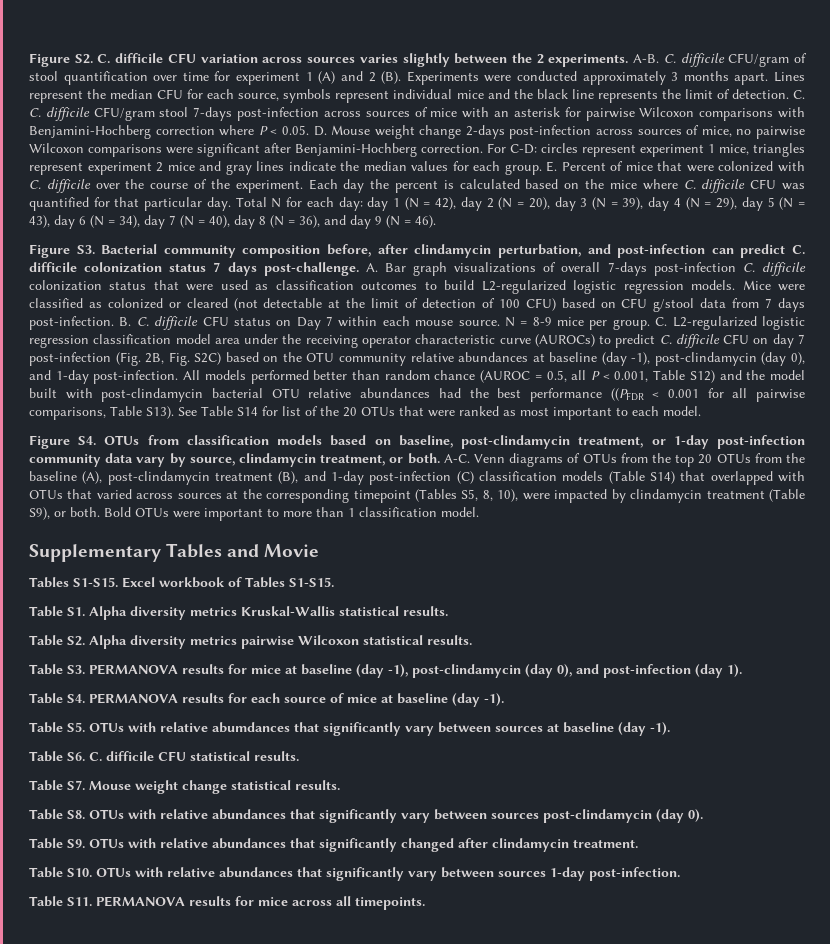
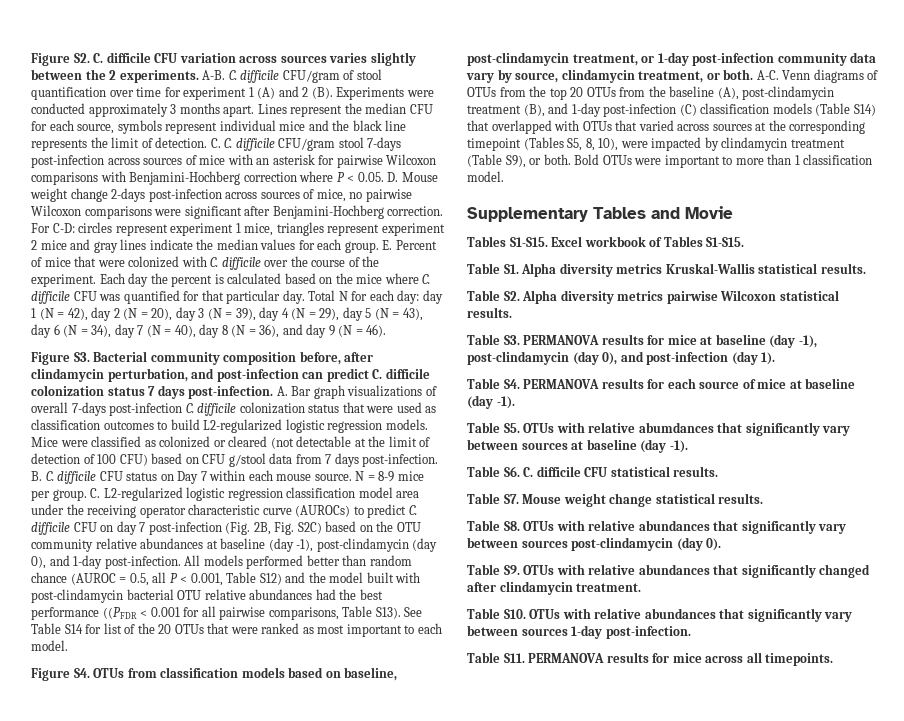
- Figure S3. Bacterial community composition before, after clindamycin perturbation, and post-infection can predict C. difficile colonization status 7 days post-challenge.
+ Figure S3. Bacterial community composition before, after clindamycin perturbation, and post-infection can predict C. difficile colonization status 7 days post-infection.

